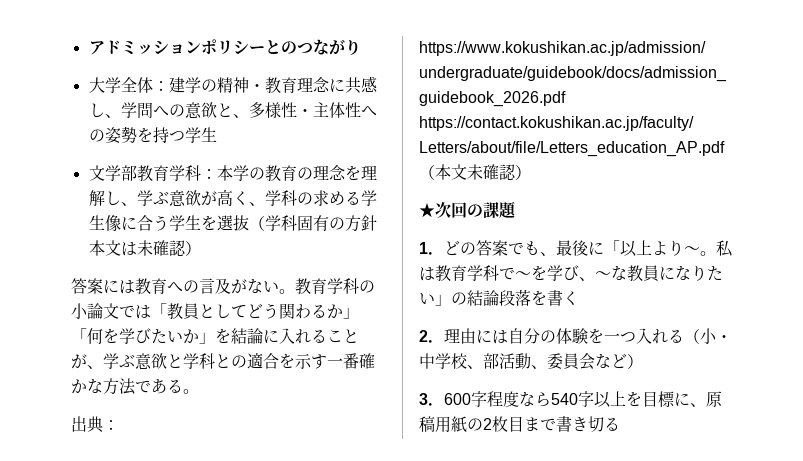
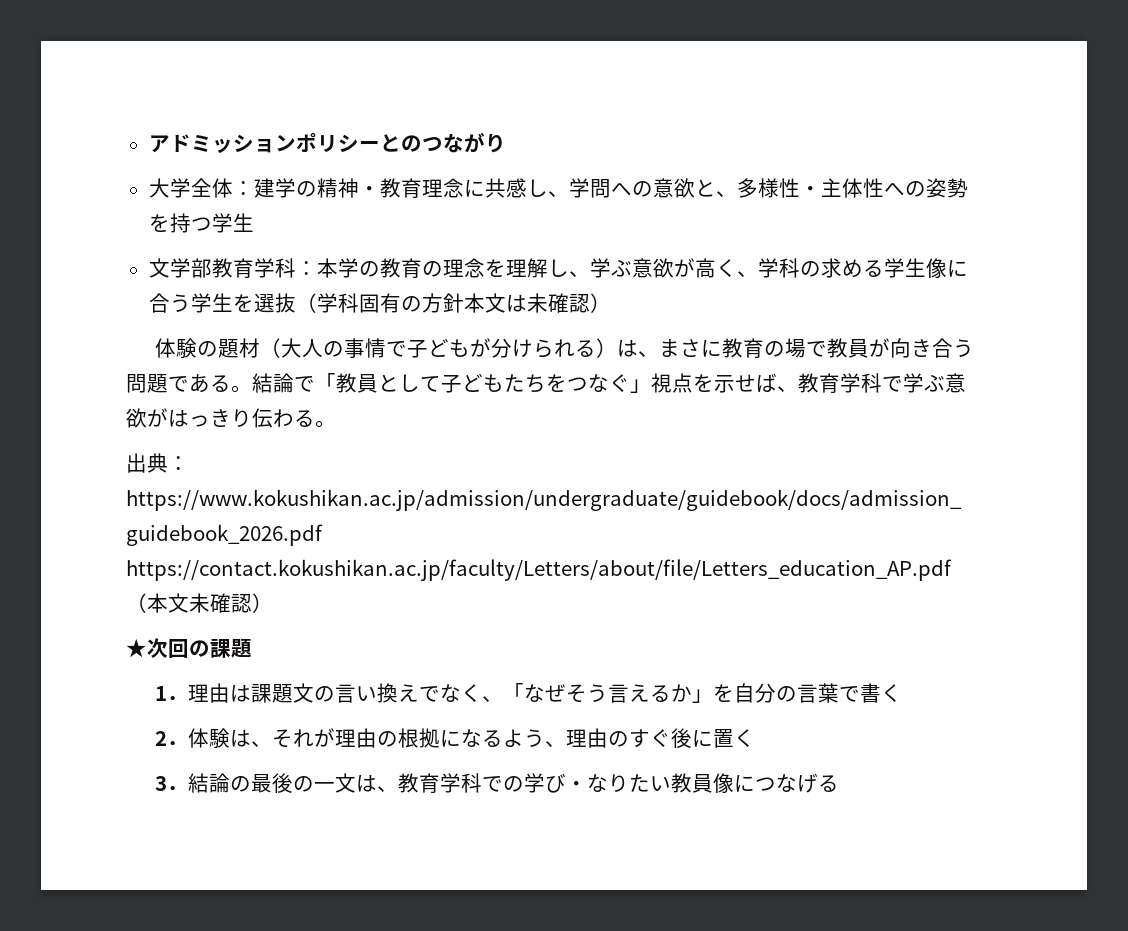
- 答案には教育への言及がない。教育学科の小論文では「教員としてどう関わるか」「何を学びたいか」を結論に入れることが、学ぶ意欲と学科との適合を示す一番確かな方法である。
+ 体験の題材（大人の事情で子どもが分けられる）は、まさに教育の場で教員が向き合う問題である。結論で「教員として子どもたちをつなぐ」視点を示せば、教育学科で学ぶ意欲がはっきり伝わる。
- 1．どの答案でも、最後に「以上より〜。私は教育学科で〜を学び、〜な教員になりたい」の結論段落を書く
- 2．理由には自分の体験を一つ入れる（小・中学校、部活動、委員会など）
- 3．600字程度なら540字以上を目標に、原稿用紙の2枚目まで書き切る
+ 1．理由は課題文の言い換えでなく、「なぜそう言えるか」を自分の言葉で書く
+ 2．体験は、それが理由の根拠になるよう、理由のすぐ後に置く
+ 3．結論の最後の一文は、教育学科での学び・なりたい教員像につなげる

